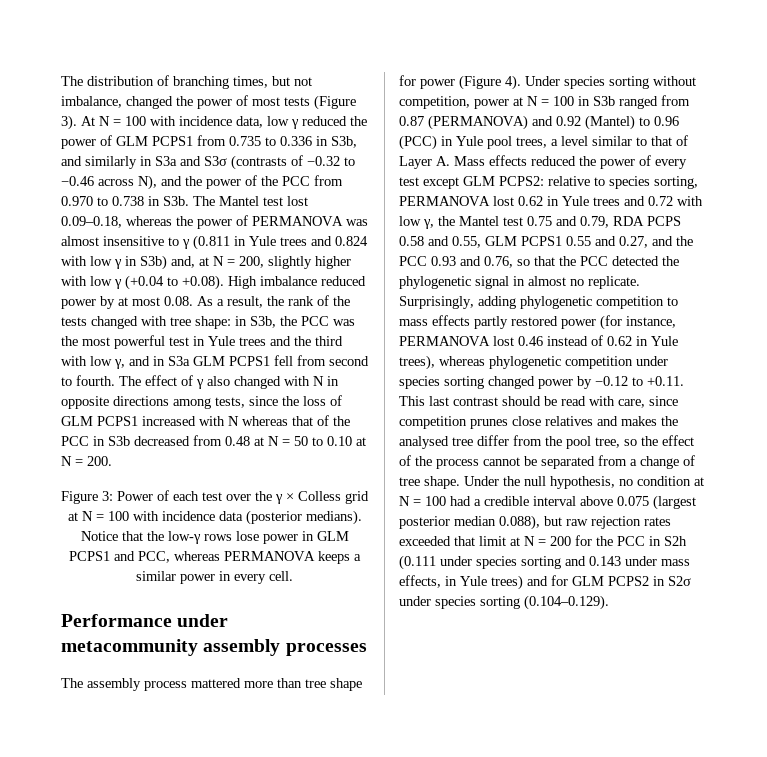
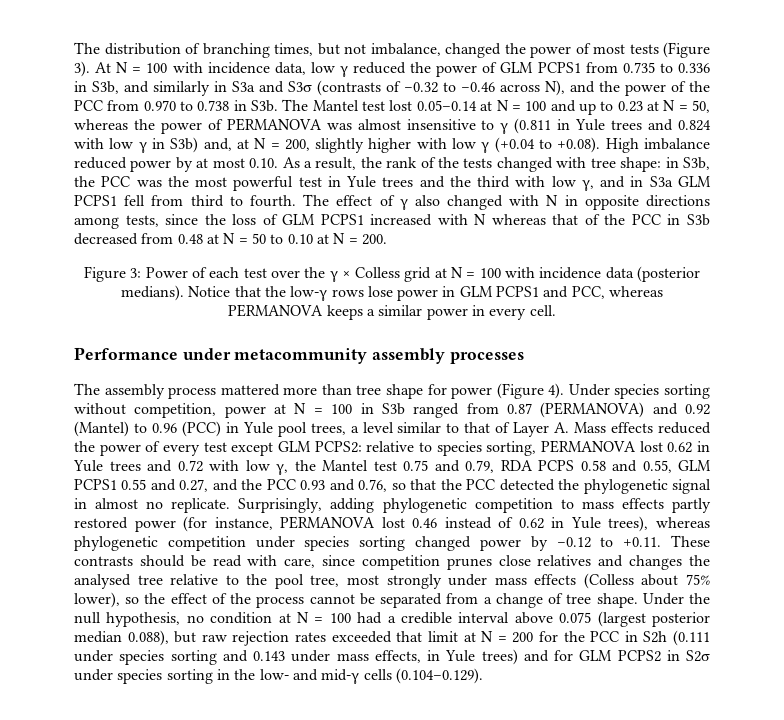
- At N = 100 with incidence data, low γ reduced the power of GLM PCPS1 from 0.735 to 0.336 in S3b, and similarly in S3a and S3σ (contrasts of −0.32 to −0.46 across N), and the power of the PCC from 0.970 to 0.738 in S3b. The Mantel test lost 0.09–0.18, whereas the power of PERMANOVA was almost insensitive to γ (0.811 in Yule trees and 0.824 with low γ in S3b) and, at N = 200, slightly higher with low γ (+0.04 to +0.08). High imbalance reduced power by at most 0.08. As a result, the rank of the tests changed with tree shape:
+ At N = 100 with incidence data, low γ reduced the power of GLM PCPS1 from 0.735 to 0.336 in S3b, and similarly in S3a and S3σ (contrasts of −0.32 to −0.46 across N), and the power of the PCC from 0.970 to 0.738 in S3b. The Mantel test lost 0.05–0.14 at N = 100 and up to 0.23 at N = 50, whereas the power of PERMANOVA was almost insensitive to γ (0.811 in Yule trees and 0.824 with low γ in S3b) and, at N = 200, slightly higher with low γ (+0.04 to +0.08). High imbalance reduced power by at most 0.10. As a result, the rank of the tests changed with tree shape:
- in S3b, the PCC was the most powerful test in Yule trees and the third with low γ, and in S3a GLM PCPS1 fell from second to fourth.
+ in S3b, the PCC was the most powerful test in Yule trees and the third with low γ, and in S3a GLM PCPS1 fell from third to fourth.
- Surprisingly, adding phylogenetic competition to mass effects partly restored power (for instance, PERMANOVA lost 0.46 instead of 0.62 in Yule trees), whereas phylogenetic competition under species sorting changed power by −0.12 to +0.11. This last contrast should be read with care, since competition prunes close relatives and makes the analysed tree differ from the pool tree, so the effect of the process cannot be separated from a change of tree shape.
+ Surprisingly, adding phylogenetic competition to mass effects partly restored power (for instance, PERMANOVA lost 0.46 instead of 0.62 in Yule trees), whereas phylogenetic competition under species sorting changed power by −0.12 to +0.11. These contrasts should be read with care, since competition prunes close relatives and changes the analysed tree relative to the pool tree, most strongly under mass effects (Colless about 75% lower), so the effect of the process cannot be separated from a change of tree shape.
- Under the null hypothesis, no condition at N = 100 had a credible interval above 0.075 (largest posterior median 0.088), but raw rejection rates exceeded that limit at N = 200 for the PCC in S2h (0.111 under species sorting and 0.143 under mass effects, in Yule trees) and for GLM PCPS2 in S2σ under species sorting (0.104–0.129).
+ Under the null hypothesis, no condition at N = 100 had a credible interval above 0.075 (largest posterior median 0.088), but raw rejection rates exceeded that limit at N = 200 for the PCC in S2h (0.111 under species sorting and 0.143 under mass effects, in Yule trees) and for GLM PCPS2 in S2σ under species sorting in the low- and mid-γ cells (0.104–0.129).

